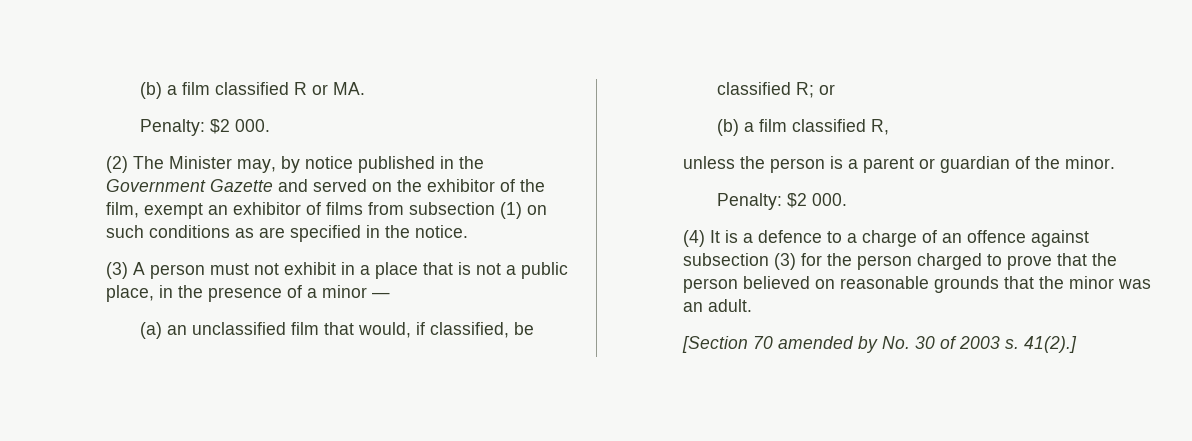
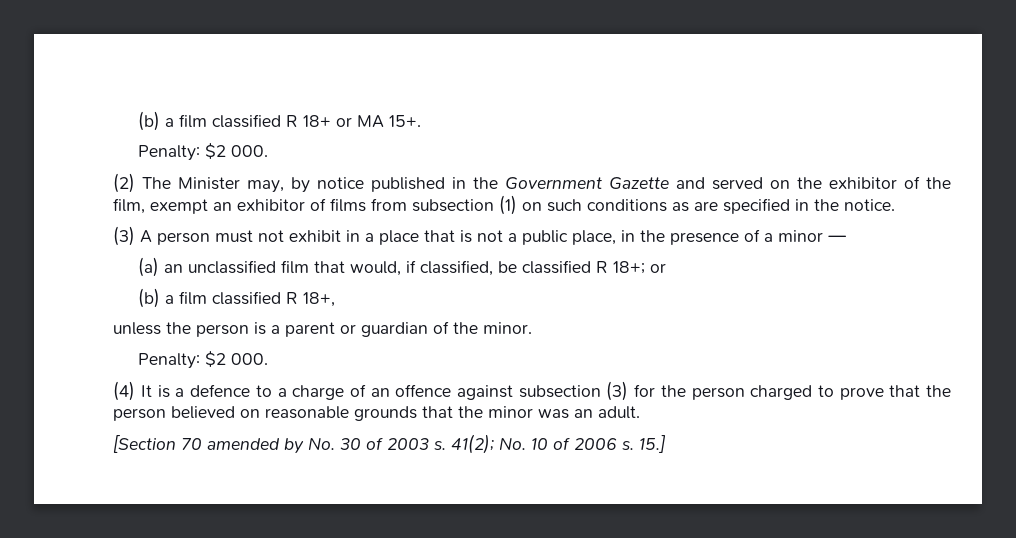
- (b) a film classified R or MA.
+ (b) a film classified R 18+ or MA 15+.
- (a) an unclassified film that would, if classified, be classified R; or
+ (a) an unclassified film that would, if classified, be classified R 18+; or
- (b) a film classified R,
+ (b) a film classified R 18+,
- 41(2).]
+ 41(2); No. 10 of 2006 s. 15.]

